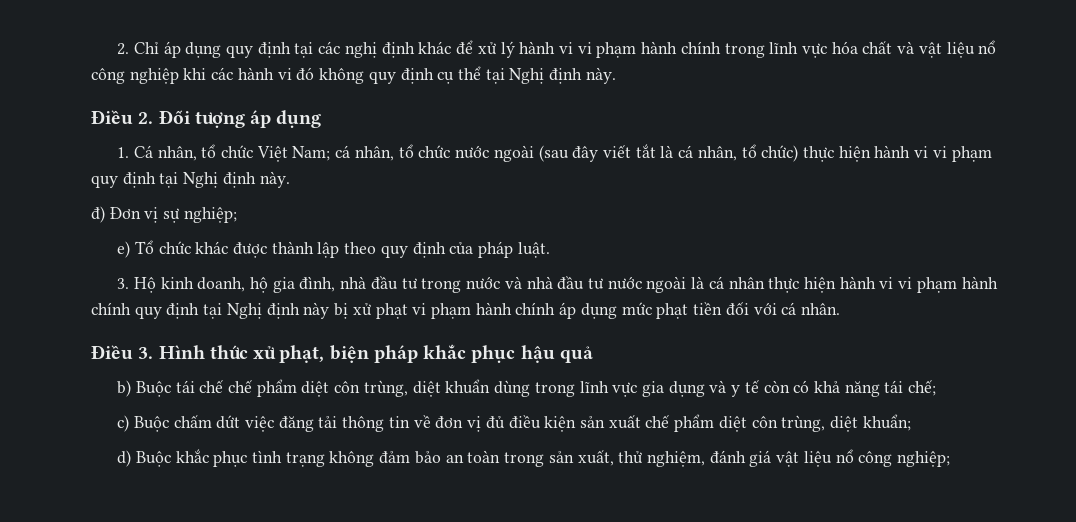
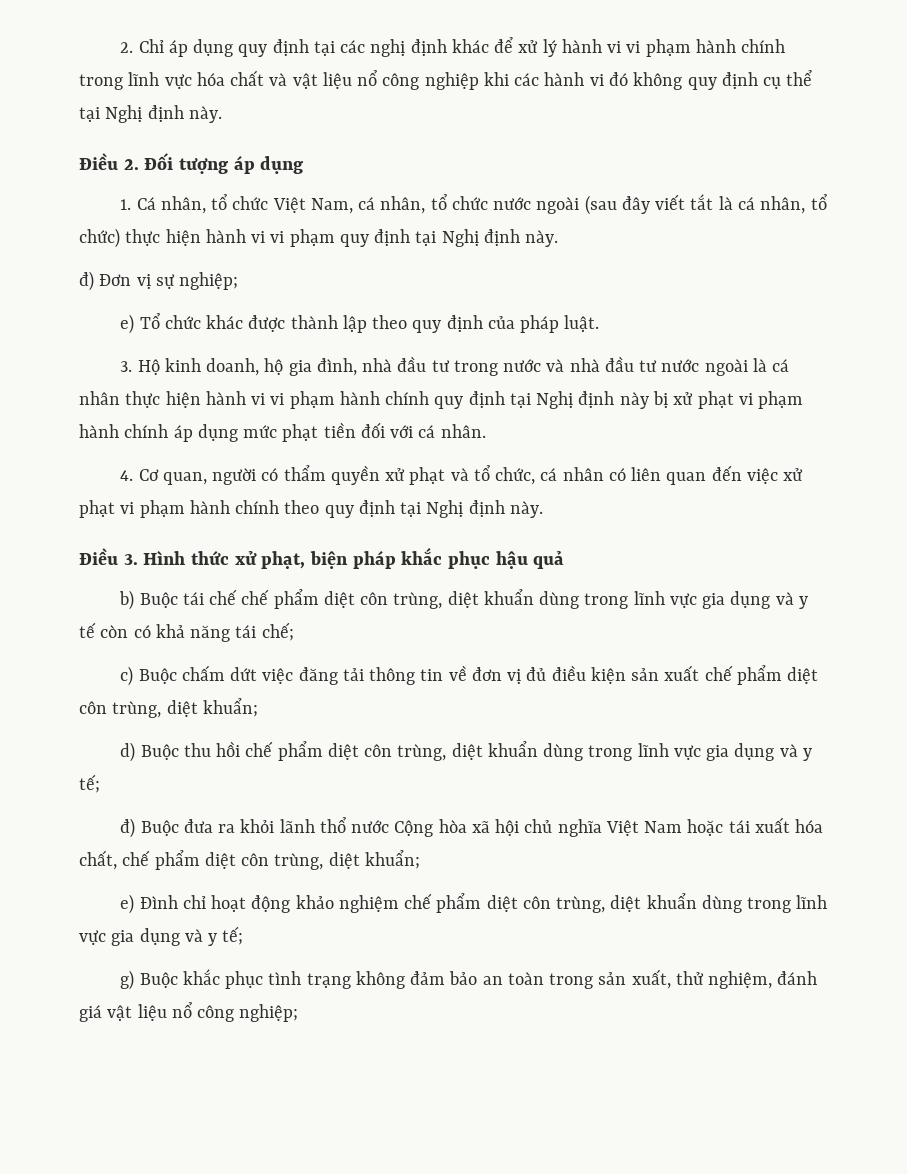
- 1. Cá nhân, tổ chức Việt Nam; cá nhân, tổ chức nước ngoài (sau đây viết tắt là cá nhân, tổ chức) thực hiện hành vi vi phạm quy định tại Nghị định này.
+ 1. Cá nhân, tổ chức Việt Nam, cá nhân, tổ chức nước ngoài (sau đây viết tắt là cá nhân, tổ chức) thực hiện hành vi vi phạm quy định tại Nghị định này.
+ 4. Cơ quan, người có thẩm quyền xử phạt và tổ chức, cá nhân có liên quan đến việc xử phạt vi phạm hành chính theo quy định tại Nghị định này.
- d) Buộc khắc phục tình trạng không đảm bảo an toàn trong sản xuất, thử nghiệm, đánh giá vật liệu nổ công nghiệp;
+ d) Buộc thu hồi chế phẩm diệt côn trùng, diệt khuẩn dùng trong lĩnh vực gia dụng và y tế;
+ đ) Buộc đưa ra khỏi lãnh thổ nước Cộng hòa xã hội chủ nghĩa Việt Nam hoặc tái xuất hóa chất, chế phẩm diệt côn trùng, diệt khuẩn;
+ e) Đình chỉ hoạt động khảo nghiệm chế phẩm diệt côn trùng, diệt khuẩn dùng trong lĩnh vực gia dụng và y tế;
+ g) Buộc khắc phục tình trạng không đảm bảo an toàn trong sản xuất, thử nghiệm, đánh giá vật liệu nổ công nghiệp;

